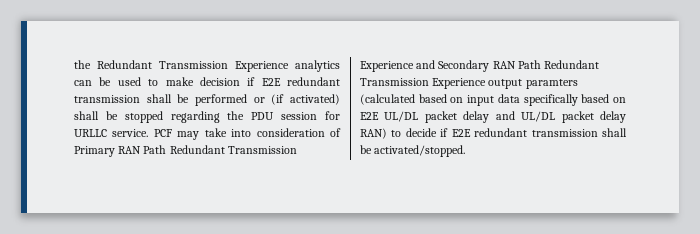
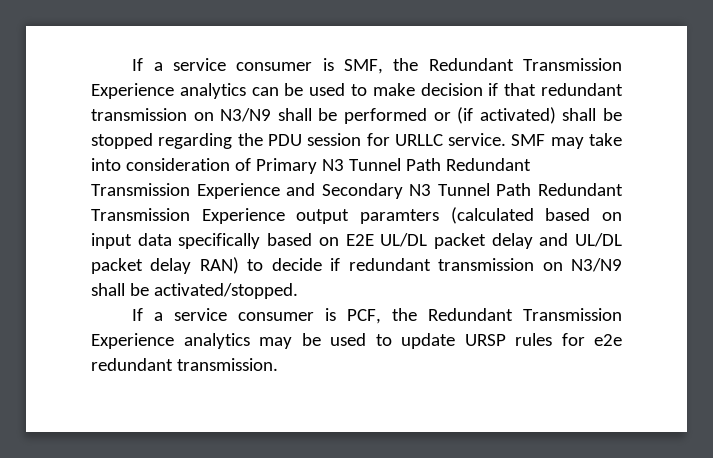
- the Redundant Transmission Experience analytics can be used to make decision if E2E redundant transmission shall be performed or (if activated) shall be stopped regarding the PDU session for URLLC service.
+ If a service consumer is SMF, the Redundant Transmission Experience analytics can be used to make decision if that redundant transmission on N3/N9 shall be performed or (if activated) shall be stopped regarding the PDU session for URLLC service.
- PCF may take into consideration of Primary RAN Path Redundant Transmission Experience and Secondary RAN Path Redundant Transmission Experience output paramters (calculated based on input data specifically based on E2E UL/DL packet delay and UL/DL packet delay RAN) to decide if E2E redundant transmission shall be activated/stopped.
+ SMF may take into consideration of Primary N3 Tunnel Path Redundant Transmission Experience and Secondary N3 Tunnel Path Redundant Transmission Experience output paramters (calculated based on input data specifically based on E2E UL/DL packet delay and UL/DL packet delay RAN) to decide if redundant transmission on N3/N9 shall be activated/stopped.
+ If a service consumer is PCF, the Redundant Transmission Experience analytics may be used to update URSP rules for e2e redundant transmission.

